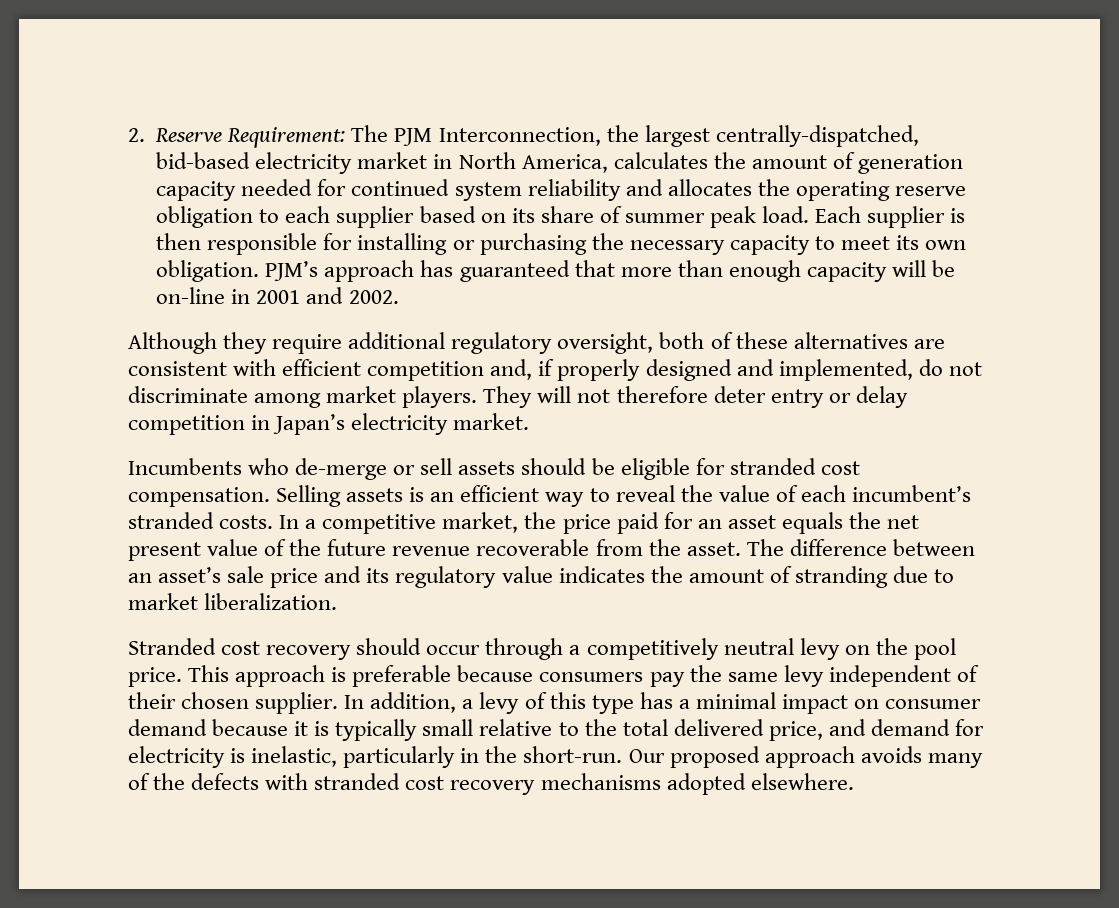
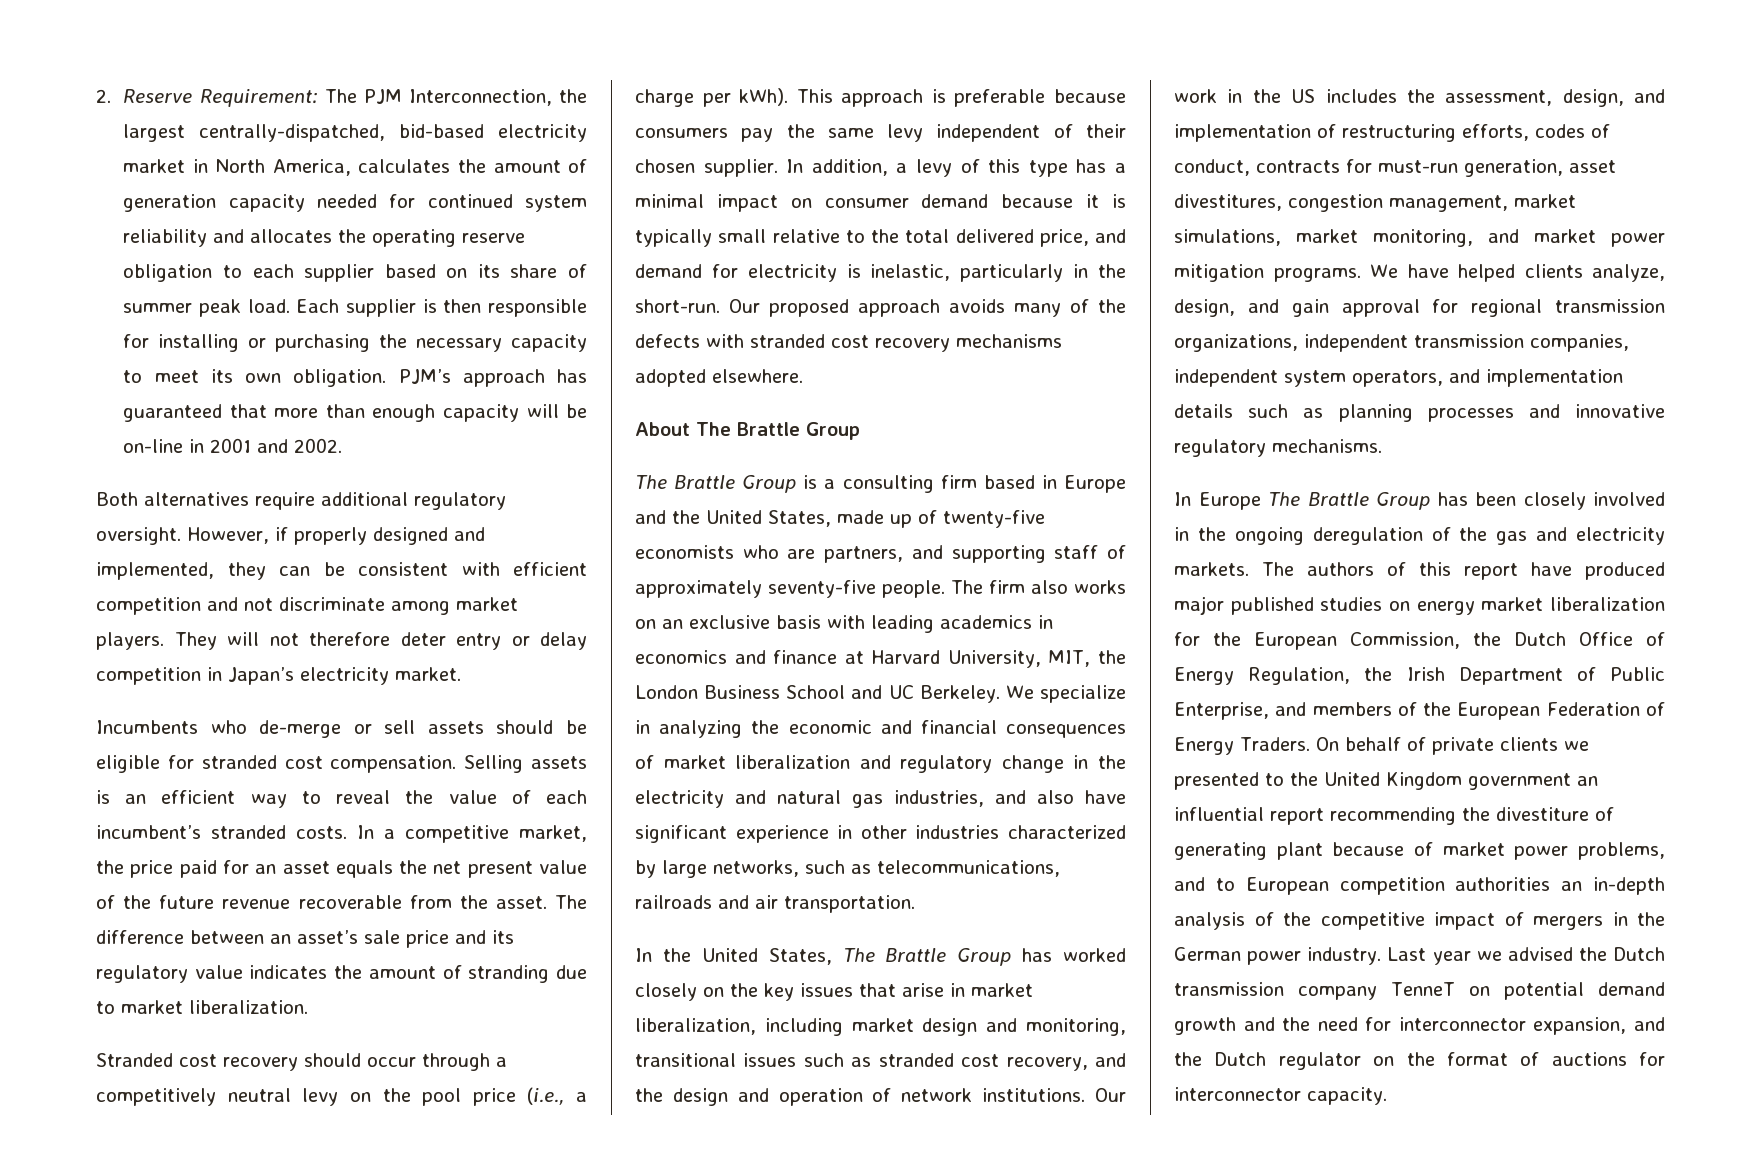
- Although they require additional regulatory oversight, both of these alternatives are consistent with efficient competition and, if properly designed and implemented, do not discriminate among market players.
+ Both alternatives require additional regulatory oversight. However, if properly designed and implemented, they can be consistent with efficient competition and not discriminate among market players.
- Stranded cost recovery should occur through a competitively neutral levy on the pool price.
+ Stranded cost recovery should occur through a competitively neutral levy on the pool price (i.e., a charge per kWh).
+ About The Brattle Group
+ The Brattle Group is a consulting firm based in Europe and the United States, made up of twenty-five economists who are partners, and supporting staff of approximately seventy-five people. The firm also works on an exclusive basis with leading academics in economics and finance at Harvard University, MIT, the London Business School and UC Berkeley. We specialize in analyzing the economic and financial consequences of market liberalization and regulatory change in the electricity and natural gas industries, and also have significant experience in other industries characterized by large networks, such as telecommunications, railroads and air transportation.
+ In the United States, The Brattle Group has worked closely on the key issues that arise in market liberalization, including market design and monitoring, transitional issues such as stranded cost recovery, and the design and operation of network institutions. Our work in the US includes the assessment, design, and implementation of restructuring efforts, codes of conduct, contracts for must-run generation, asset divestitures, congestion management, market simulations, market monitoring, and market power mitigation programs. We have helped clients analyze, design, and gain approval for regional transmission organizations, independent transmission companies, independent system operators, and implementation details such as planning processes and innovative regulatory mechanisms.
+ In Europe The Brattle Group has been closely involved in the ongoing deregulation of the gas and electricity markets. The authors of this report have produced major published studies on energy market liberalization for the European Commission, the Dutch Office of Energy Regulation, the Irish Department of Public Enterprise, and members of the European Federation of Energy Traders. On behalf of private clients we presented to the United Kingdom government an influential report recommending the divestiture of generating plant because of market power problems, and to European competition authorities an in-depth analysis of the competitive impact of mergers in the German power industry. Last year we advised the Dutch transmission company TenneT on potential demand growth and the need for interconnector expansion, and the Dutch regulator on the format of auctions for interconnector capacity.

